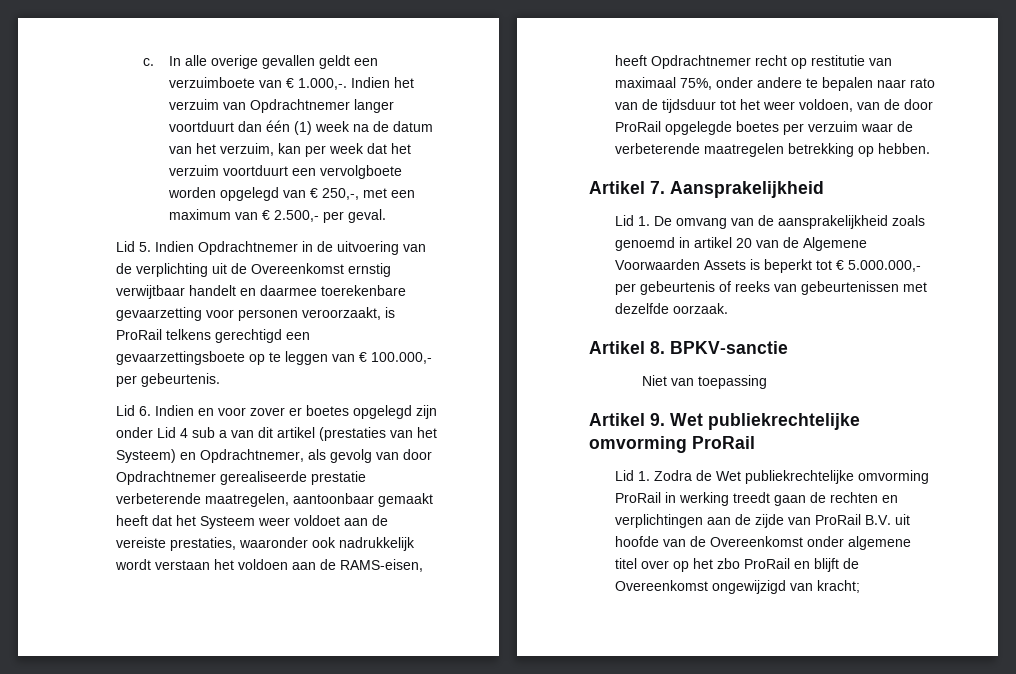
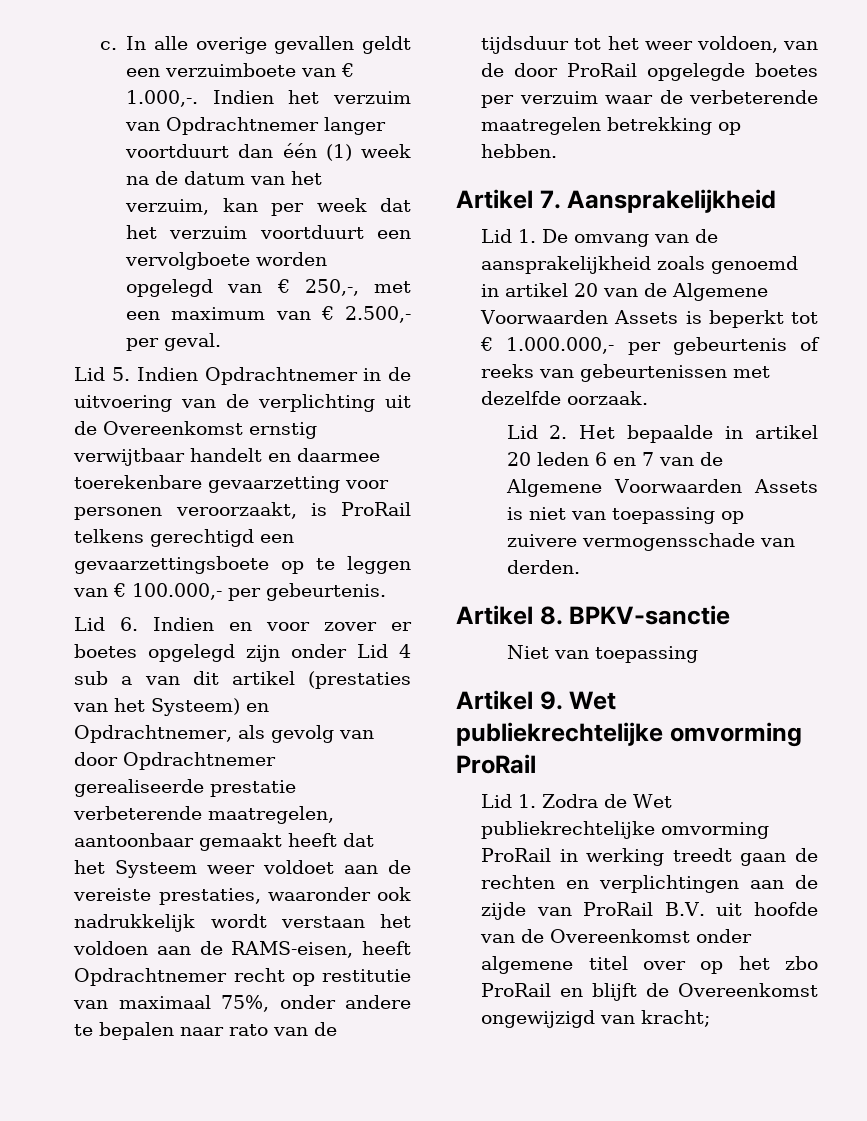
- Lid 1. De omvang van de aansprakelijkheid zoals genoemd in artikel 20 van de Algemene Voorwaarden Assets is beperkt tot € 5.000.000,- per gebeurtenis of reeks van gebeurtenissen met dezelfde oorzaak.
+ Lid 1. De omvang van de aansprakelijkheid zoals genoemd in artikel 20 van de Algemene Voorwaarden Assets is beperkt tot € 1.000.000,- per gebeurtenis of reeks van gebeurtenissen met dezelfde oorzaak.
+ Lid 2. Het bepaalde in artikel 20 leden 6 en 7 van de Algemene Voorwaarden Assets is niet van toepassing op zuivere vermogensschade van derden.

